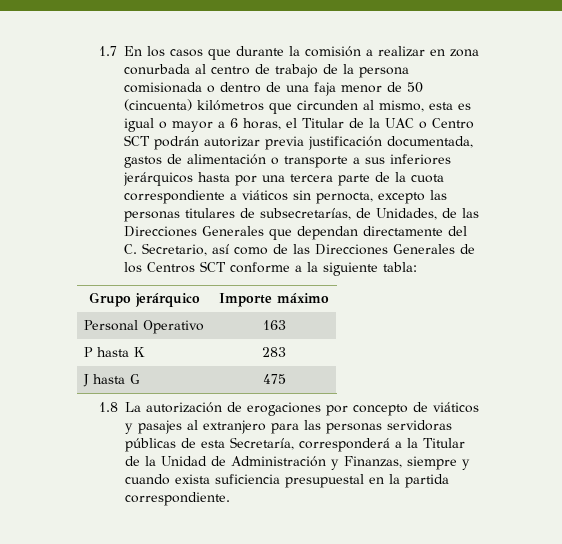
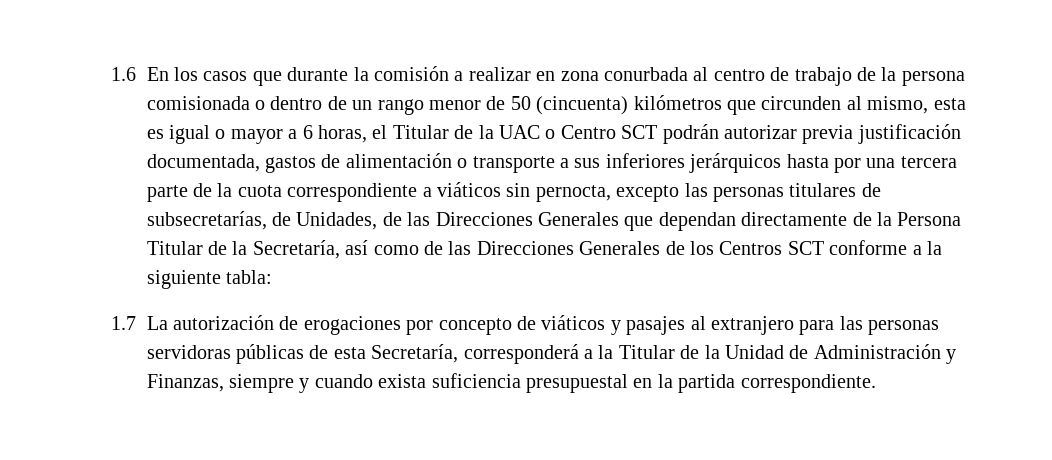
- 1.7 En los casos que durante la comisión a realizar en zona conurbada al centro de trabajo de la persona comisionada o dentro de una faja menor de 50 (cincuenta) kilómetros que circunden al mismo, esta es igual o mayor a 6 horas, el Titular de la UAC o Centro SCT podrán autorizar previa justificación documentada, gastos de alimentación o transporte a sus inferiores jerárquicos hasta por una tercera parte de la cuota correspondiente a viáticos sin pernocta, excepto las personas titulares de subsecretarías, de Unidades, de las Direcciones Generales que dependan directamente del C. Secretario, así como de las Direcciones Generales de los Centros SCT conforme a la siguiente tabla:
+ 1.6 En los casos que durante la comisión a realizar en zona conurbada al centro de trabajo de la persona comisionada o dentro de un rango menor de 50 (cincuenta) kilómetros que circunden al mismo, esta es igual o mayor a 6 horas, el Titular de la UAC o Centro SCT podrán autorizar previa justificación documentada, gastos de alimentación o transporte a sus inferiores jerárquicos hasta por una tercera parte de la cuota correspondiente a viáticos sin pernocta, excepto las personas titulares de subsecretarías, de Unidades, de las Direcciones Generales que dependan directamente de la Persona Titular de la Secretaría, así como de las Direcciones Generales de los Centros SCT conforme a la siguiente tabla:
- Grupo jerárquico | Importe máximo
- Personal Operativo | 163
- P hasta K | 283
- J hasta G | 475
- 1.8 La autorización de erogaciones por concepto de viáticos y pasajes al extranjero para las personas servidoras públicas de esta Secretaría, corresponderá a la Titular de la Unidad de Administración y Finanzas, siempre y cuando exista suficiencia presupuestal en la partida correspondiente.
+ 1.7 La autorización de erogaciones por concepto de viáticos y pasajes al extranjero para las personas servidoras públicas de esta Secretaría, corresponderá a la Titular de la Unidad de Administración y Finanzas, siempre y cuando exista suficiencia presupuestal en la partida correspondiente.

